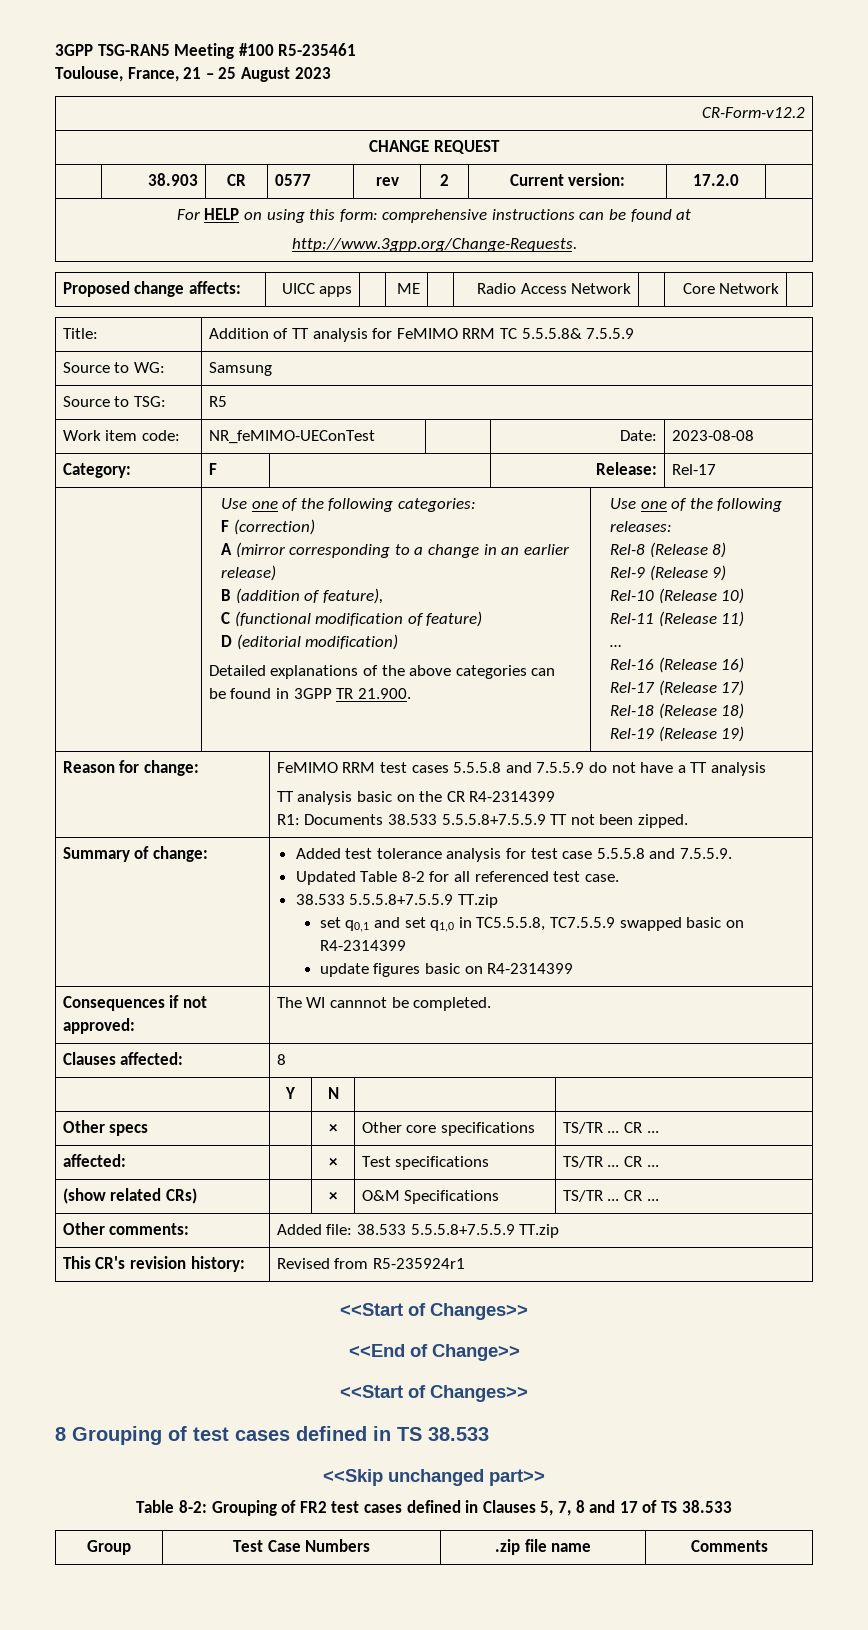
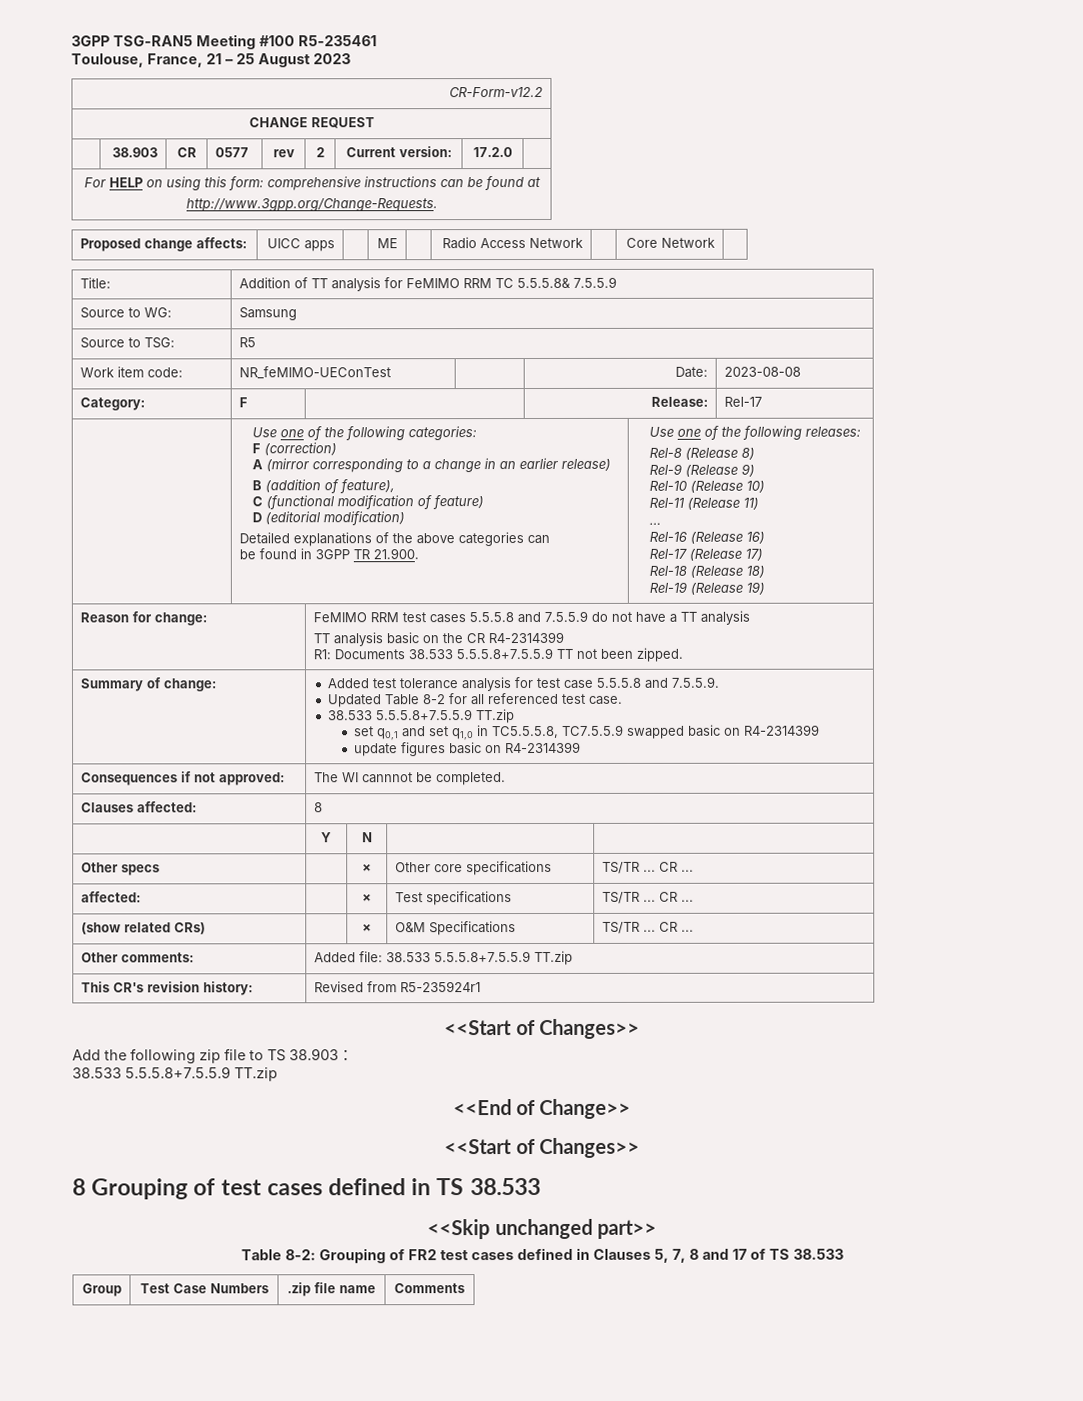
+ Add the following zip file to TS 38.903：
+ 38.533 5.5.5.8+7.5.5.9 TT.zip

